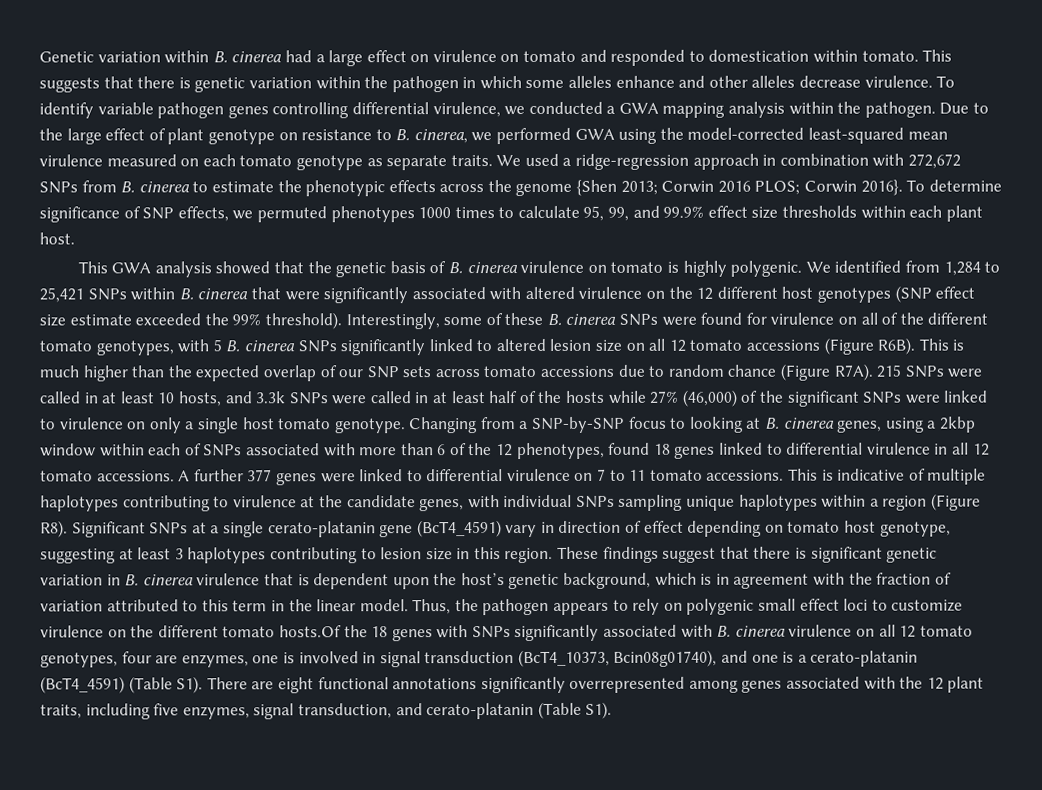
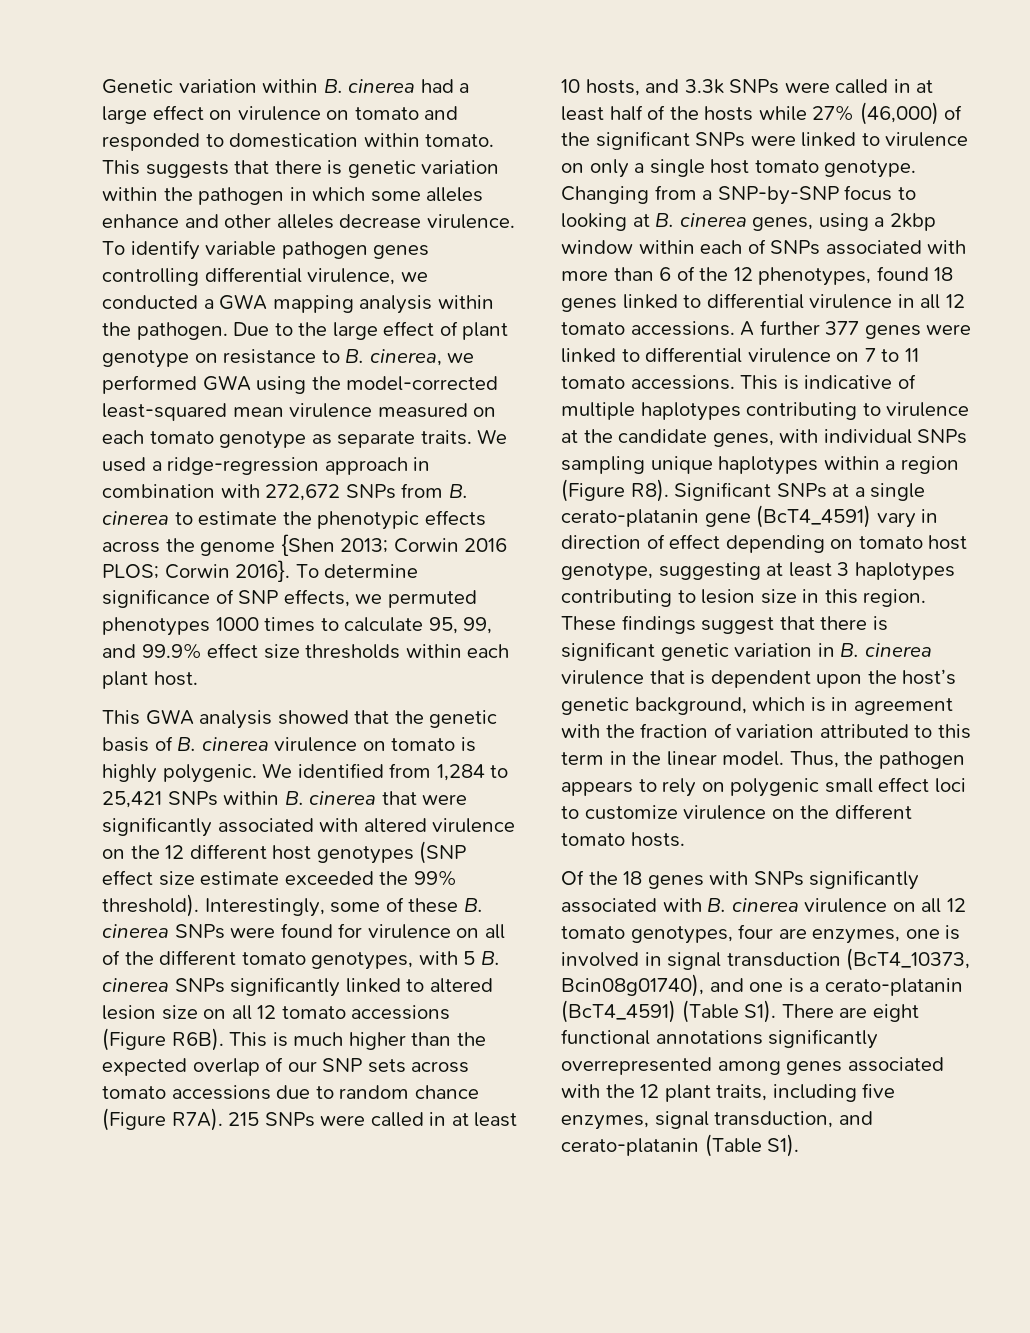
- Thus, the pathogen appears to rely on polygenic small effect loci to customize virulence on the different tomato hosts.Of the 18 genes with SNPs significantly associated with B. cinerea virulence on all 12 tomato genotypes, four are enzymes, one is involved in signal transduction (BcT4_10373, Bcin08g01740), and one is a cerato-platanin (BcT4_4591) (Table S1). There are eight functional annotations significantly overrepresented among genes associated with the 12 plant traits, including five enzymes, signal transduction, and cerato-platanin (Table S1).
+ Thus, the pathogen appears to rely on polygenic small effect loci to customize virulence on the different tomato hosts.
+ Of the 18 genes with SNPs significantly associated with B. cinerea virulence on all 12 tomato genotypes, four are enzymes, one is involved in signal transduction (BcT4_10373, Bcin08g01740), and one is a cerato-platanin (BcT4_4591) (Table S1). There are eight functional annotations significantly overrepresented among genes associated with the 12 plant traits, including five enzymes, signal transduction, and cerato-platanin (Table S1).

